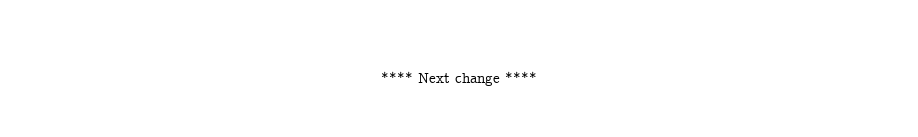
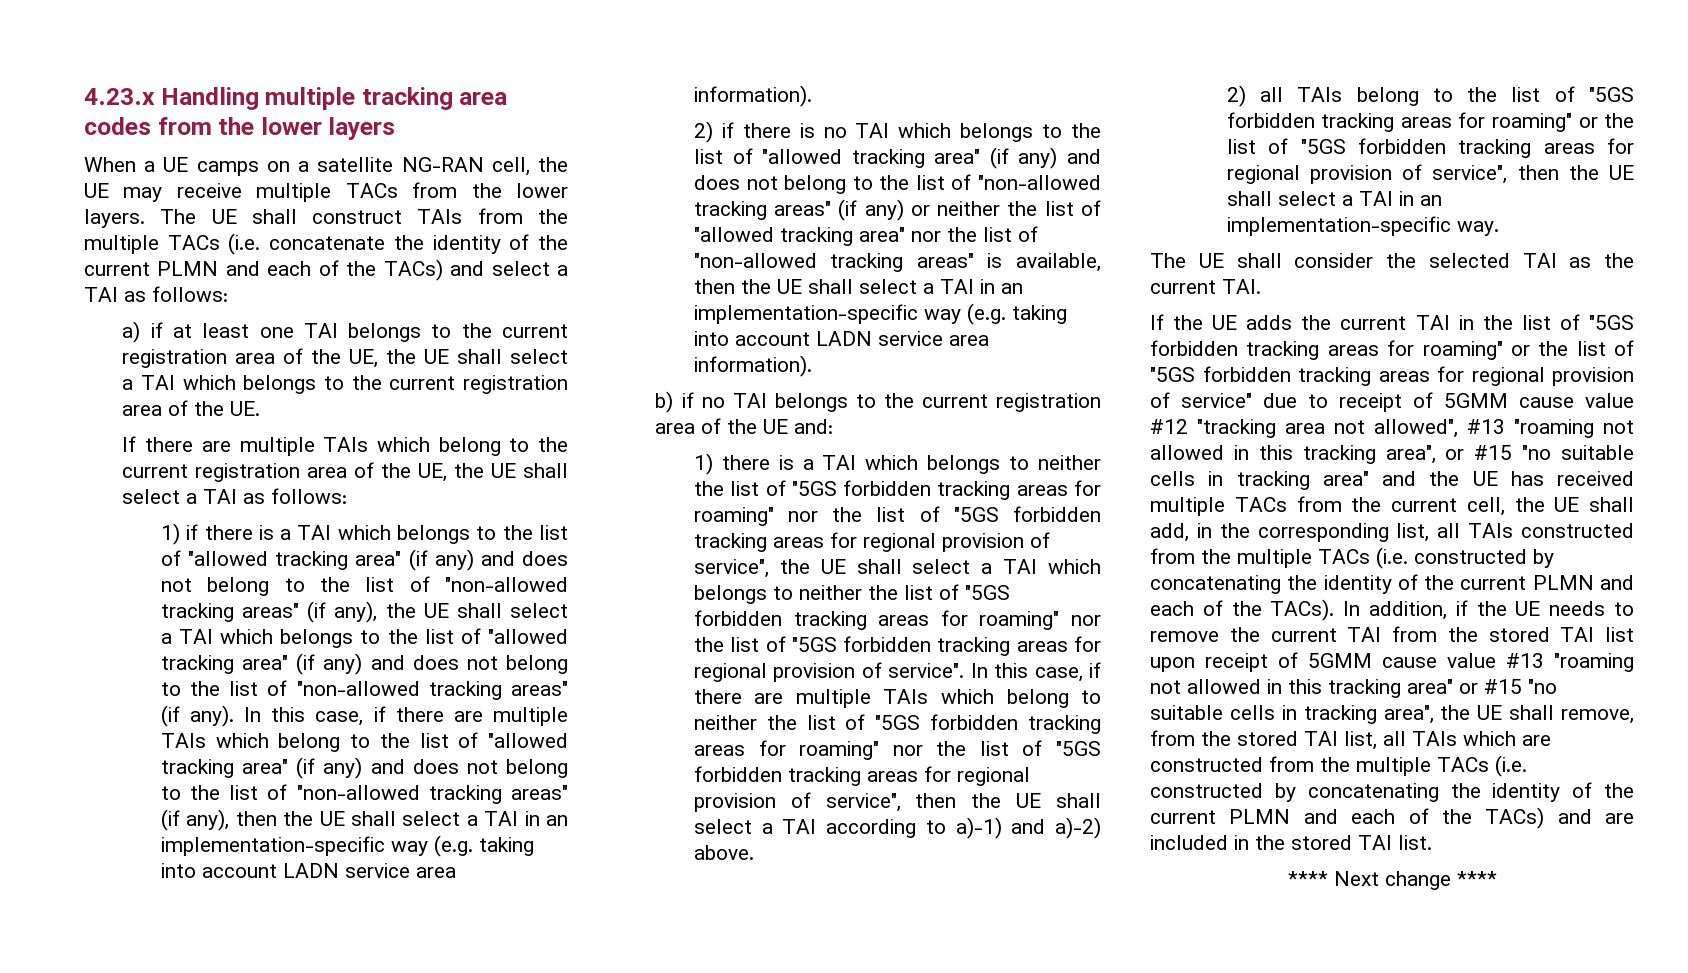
+ 4.23.x Handling multiple tracking area codes from the lower layers
+ When a UE camps on a satellite NG-RAN cell, the UE may receive multiple TACs from the lower layers. The UE shall construct TAIs from the multiple TACs (i.e. concatenate the identity of the current PLMN and each of the TACs) and select a TAI as follows:
+ a) if at least one TAI belongs to the current registration area of the UE, the UE shall select a TAI which belongs to the current registration area of the UE.
+ If there are multiple TAIs which belong to the current registration area of the UE, the UE shall select a TAI as follows:
+ 1) if there is a TAI which belongs to the list of "allowed tracking area" (if any) and does not belong to the list of "non-allowed tracking areas" (if any), the UE shall select a TAI which belongs to the list of "allowed tracking area" (if any) and does not belong to the list of "non-allowed tracking areas" (if any). In this case, if there are multiple TAIs which belong to the list of "allowed tracking area" (if any) and does not belong to the list of "non-allowed tracking areas" (if any), then the UE shall select a TAI in an implementation-specific way (e.g. taking into account LADN service area information).
+ 2) if there is no TAI which belongs to the list of "allowed tracking area" (if any) and does not belong to the list of "non-allowed tracking areas" (if any) or neither the list of "allowed tracking area" nor the list of "non-allowed tracking areas" is available, then the UE shall select a TAI in an implementation-specific way (e.g. taking into account LADN service area information).
+ b) if no TAI belongs to the current registration area of the UE and:
+ 1) there is a TAI which belongs to neither the list of "5GS forbidden tracking areas for roaming" nor the list of "5GS forbidden tracking areas for regional provision of service", the UE shall select a TAI which belongs to neither the list of "5GS forbidden tracking areas for roaming" nor the list of "5GS forbidden tracking areas for regional provision of service". In this case, if there are multiple TAIs which belong to neither the list of "5GS forbidden tracking areas for roaming" nor the list of "5GS forbidden tracking areas for regional provision of service", then the UE shall select a TAI according to a)-1) and a)-2) above.
+ 2) all TAIs belong to the list of "5GS forbidden tracking areas for roaming" or the list of "5GS forbidden tracking areas for regional provision of service", then the UE shall select a TAI in an implementation-specific way.
+ The UE shall consider the selected TAI as the current TAI.
+ If the UE adds the current TAI in the list of "5GS forbidden tracking areas for roaming" or the list of "5GS forbidden tracking areas for regional provision of service" due to receipt of 5GMM cause value #12 "tracking area not allowed", #13 "roaming not allowed in this tracking area", or #15 "no suitable cells in tracking area" and the UE has received multiple TACs from the current cell, the UE shall add, in the corresponding list, all TAIs constructed from the multiple TACs (i.e. constructed by concatenating the identity of the current PLMN and each of the TACs). In addition, if the UE needs to remove the current TAI from the stored TAI list upon receipt of 5GMM cause value #13 "roaming not allowed in this tracking area" or #15 "no suitable cells in tracking area", the UE shall remove, from the stored TAI list, all TAIs which are constructed from the multiple TACs (i.e. constructed by concatenating the identity of the current PLMN and each of the TACs) and are included in the stored TAI list.

